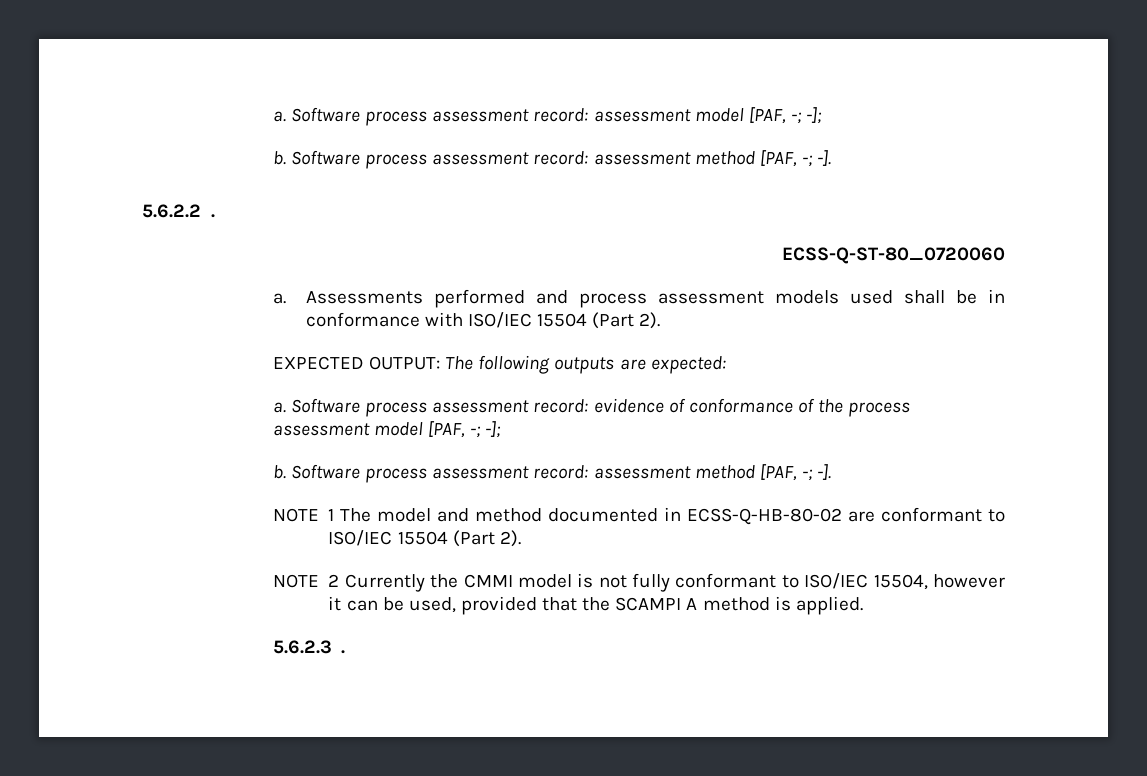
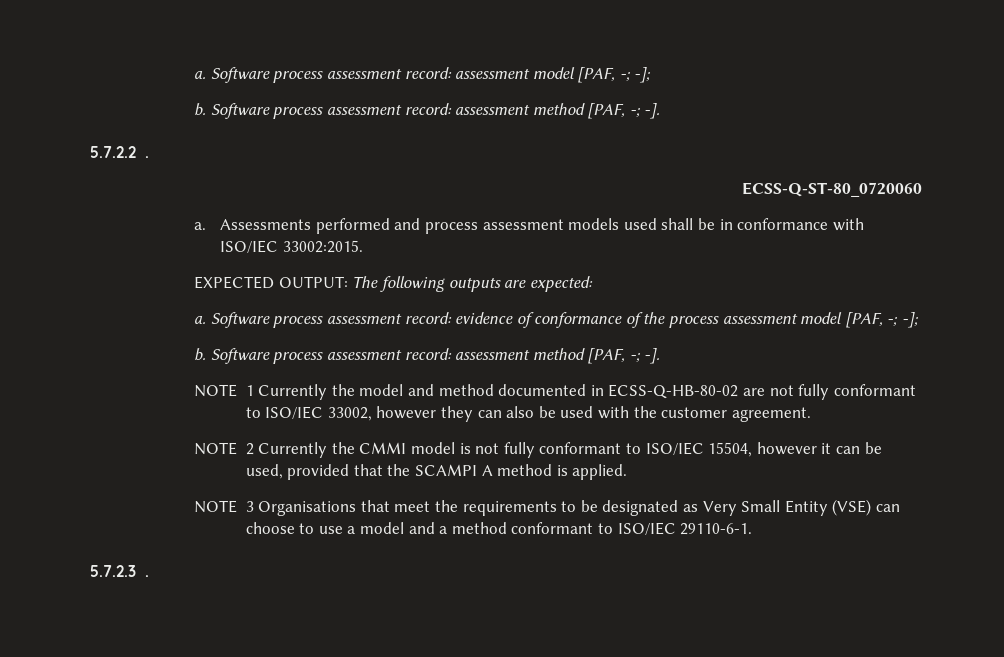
- 5.6.2.2 .
+ 5.7.2.2 .
- Assessments performed and process assessment models used shall be in conformance with ISO/IEC 15504 (Part 2).
+ Assessments performed and process assessment models used shall be in conformance with ISO/IEC 33002:2015.
- NOTE 1 The model and method documented in ECSS-Q-HB-80-02 are conformant to ISO/IEC 15504 (Part 2).
+ NOTE 1 Currently the model and method documented in ECSS-Q-HB-80-02 are not fully conformant to ISO/IEC 33002, however they can also be used with the customer agreement.
- 5.6.2.3 .
+ NOTE 3 Organisations that meet the requirements to be designated as Very Small Entity (VSE) can choose to use a model and a method conformant to ISO/IEC 29110-6-1.
+ 5.7.2.3 .

